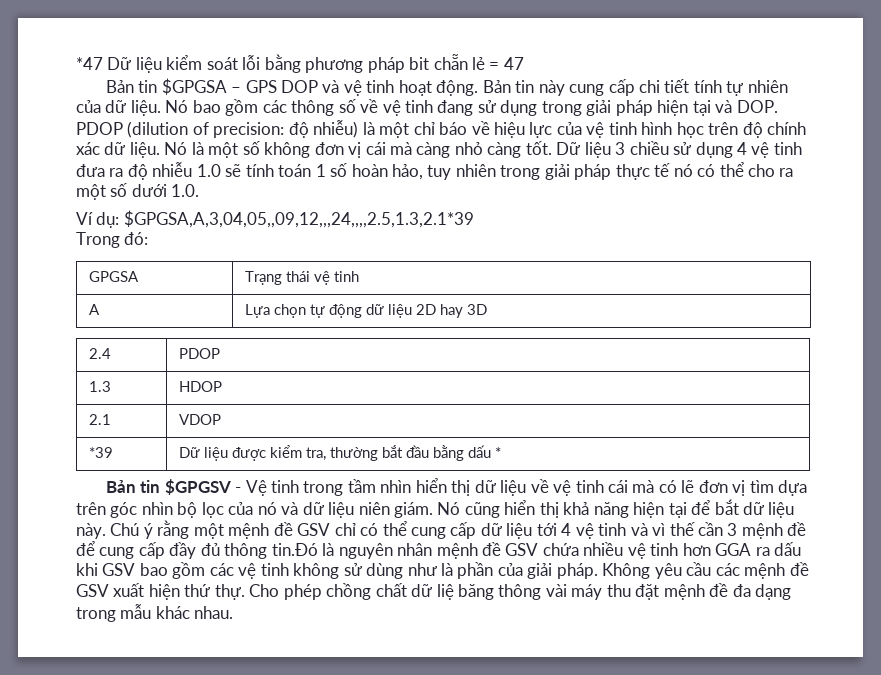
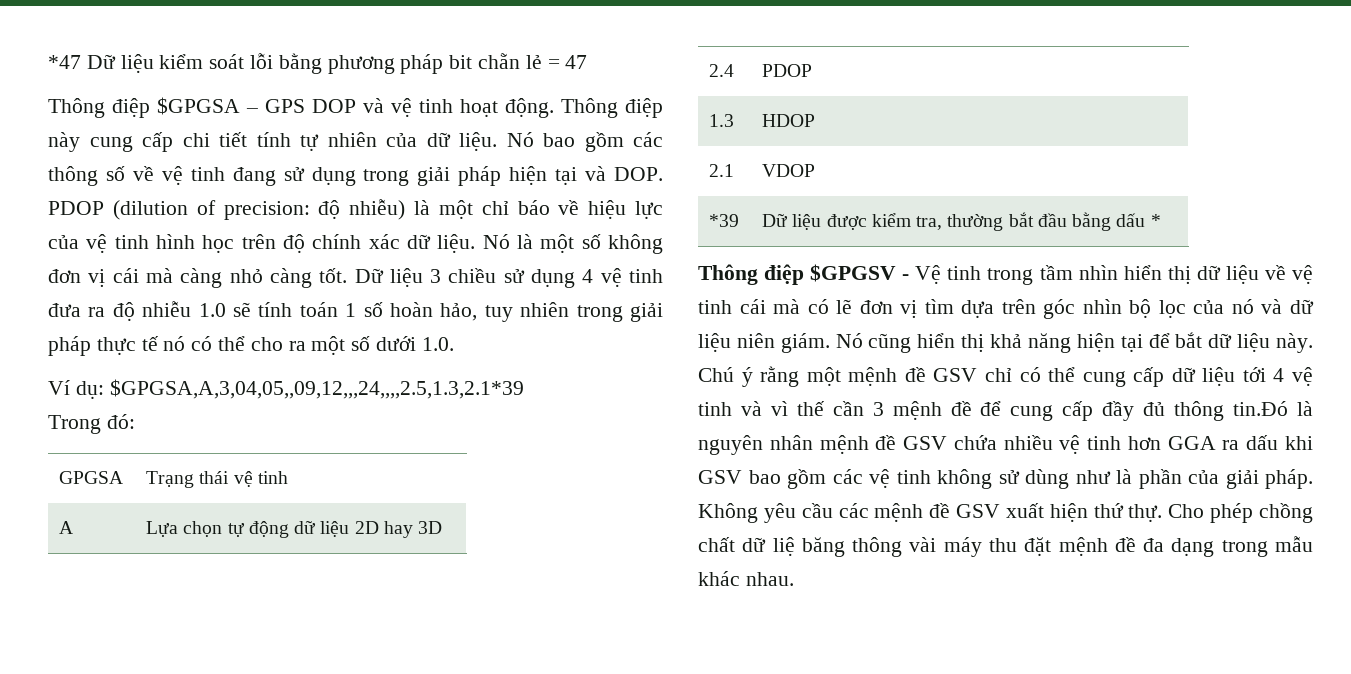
- Bản tin $GPGSA – GPS DOP và vệ tinh hoạt động.
+ Thông điệp $GPGSA – GPS DOP và vệ tinh hoạt động.
- Bản tin này cung cấp chi tiết tính tự nhiên của dữ liệu.
+ Thông điệp này cung cấp chi tiết tính tự nhiên của dữ liệu.
- Bản tin $GPGSV - Vệ tinh trong tầm nhìn hiển thị dữ liệu về vệ tinh cái mà có lẽ đơn vị tìm dựa trên góc nhìn bộ lọc của nó và dữ liệu niên giám.
+ Thông điệp $GPGSV - Vệ tinh trong tầm nhìn hiển thị dữ liệu về vệ tinh cái mà có lẽ đơn vị tìm dựa trên góc nhìn bộ lọc của nó và dữ liệu niên giám.

